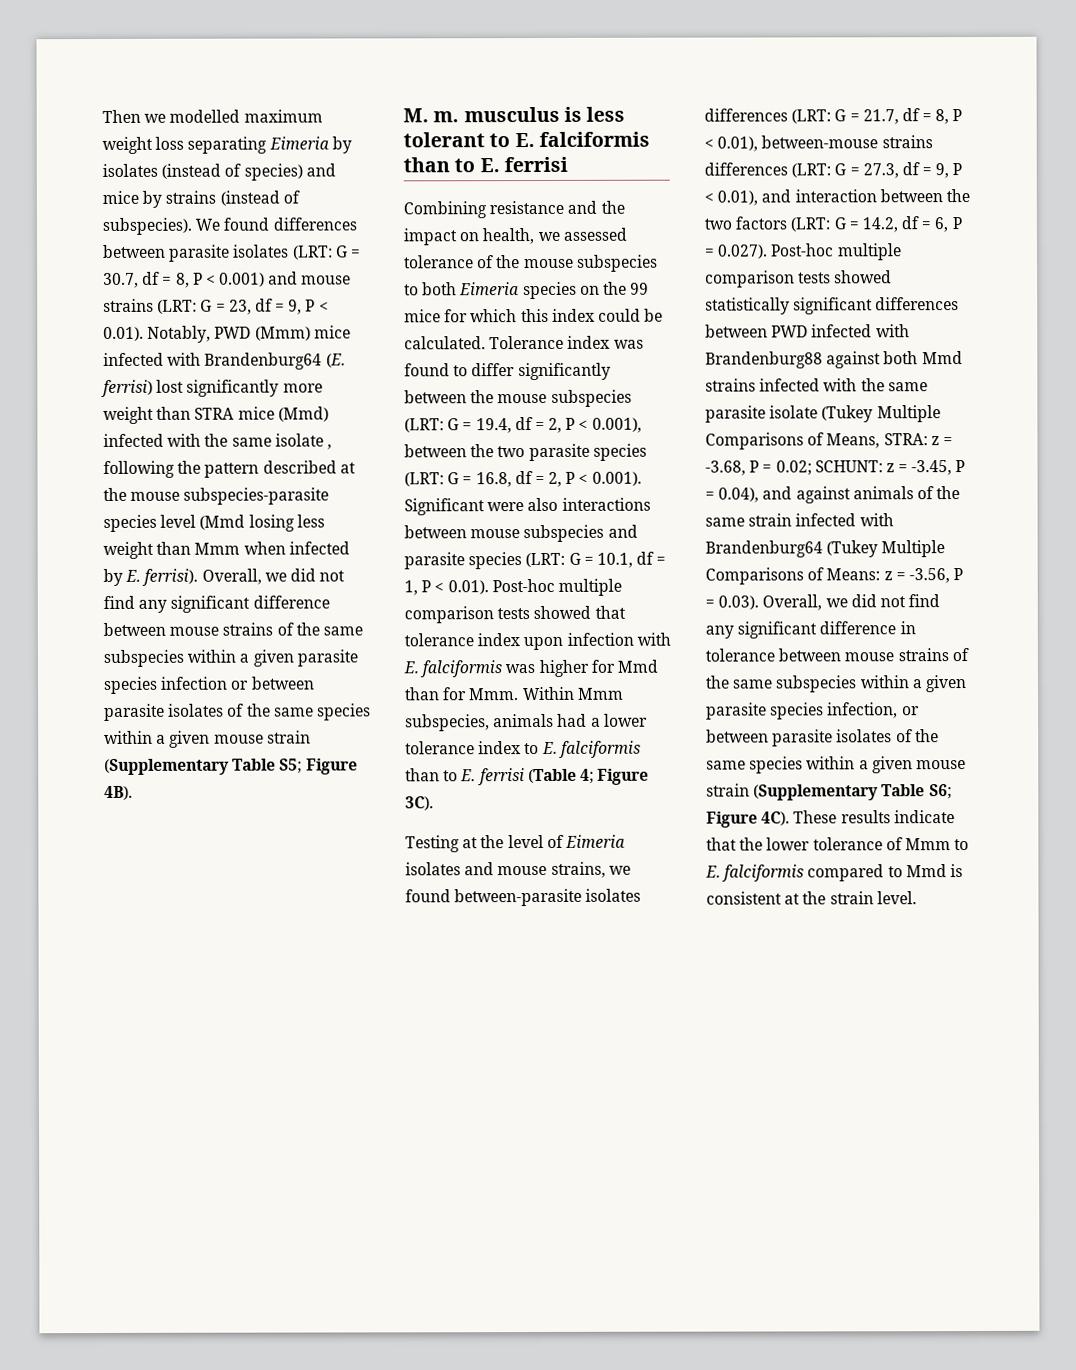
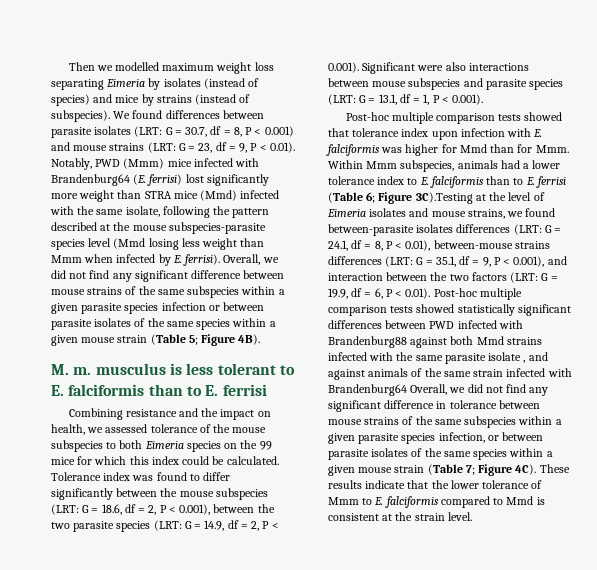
- G = 23, df = 9, P < 0.01). Notably, PWD (Mmm) mice infected with Brandenburg64 (E. ferrisi) lost significantly more weight than STRA mice (Mmd) infected with the same isolate , following the pattern described at the mouse subspecies-parasite species level (Mmd losing less weight than Mmm when infected by E. ferrisi).
+ G = 23, df = 9, P < 0.01). Notably, PWD (Mmm) mice infected with Brandenburg64 (E. ferrisi) lost significantly more weight than STRA mice (Mmd) infected with the same isolate, following the pattern described at the mouse subspecies-parasite species level (Mmd losing less weight than Mmm when infected by E. ferrisi).
- Overall, we did not find any significant difference between mouse strains of the same subspecies within a given parasite species infection or between parasite isolates of the same species within a given mouse strain (Supplementary Table S5; Figure 4B).
+ Overall, we did not find any significant difference between mouse strains of the same subspecies within a given parasite species infection or between parasite isolates of the same species within a given mouse strain (Table 5; Figure 4B).
- G = 19.4, df = 2, P < 0.001), between the two parasite species (LRT:
+ G = 18.6, df = 2, P < 0.001), between the two parasite species (LRT:
- G = 16.8, df = 2, P < 0.001). Significant were also interactions between mouse subspecies and parasite species (LRT:
+ G = 14.9, df = 2, P < 0.001). Significant were also interactions between mouse subspecies and parasite species (LRT:
- G = 10.1, df = 1, P < 0.01). Post-hoc multiple comparison tests showed that tolerance index upon infection with E. falciformis was higher for Mmd than for Mmm. Within Mmm subspecies, animals had a lower tolerance index to E. falciformis than to E. ferrisi (Table 4; Figure 3C).
- Testing at the level of Eimeria isolates and mouse strains, we found between-parasite isolates differences (LRT:
+ G = 13.1, df = 1, P < 0.001).
+ Post-hoc multiple comparison tests showed that tolerance index upon infection with E. falciformis was higher for Mmd than for Mmm. Within Mmm subspecies, animals had a lower tolerance index to E. falciformis than to E. ferrisi (Table 6; Figure 3C).Testing at the level of Eimeria isolates and mouse strains, we found between-parasite isolates differences (LRT:
- G = 21.7, df = 8, P < 0.01), between-mouse strains differences (LRT:
+ G = 24.1, df = 8, P < 0.01), between-mouse strains differences (LRT:
- G = 27.3, df = 9, P < 0.01), and interaction between the two factors (LRT:
+ G = 35.1, df = 9, P < 0.001), and interaction between the two factors (LRT:
- G = 14.2, df = 6, P = 0.027). Post-hoc multiple comparison tests showed statistically significant differences between PWD infected with Brandenburg88 against both Mmd strains infected with the same parasite isolate (Tukey Multiple Comparisons of Means, STRA: z = -3.68, P = 0.02; SCHUNT: z = -3.45, P = 0.04), and against animals of the same strain infected with Brandenburg64 (Tukey Multiple Comparisons of Means: z = -3.56, P = 0.03). Overall, we did not find any significant difference in tolerance between mouse strains of the same subspecies within a given parasite species infection, or between parasite isolates of the same species within a given mouse strain (Supplementary Table S6;
+ G = 19.9, df = 6, P < 0.01). Post-hoc multiple comparison tests showed statistically significant differences between PWD infected with Brandenburg88 against both Mmd strains infected with the same parasite isolate , and against animals of the same strain infected with Brandenburg64 Overall, we did not find any significant difference in tolerance between mouse strains of the same subspecies within a given parasite species infection, or between parasite isolates of the same species within a given mouse strain (Table 7;

